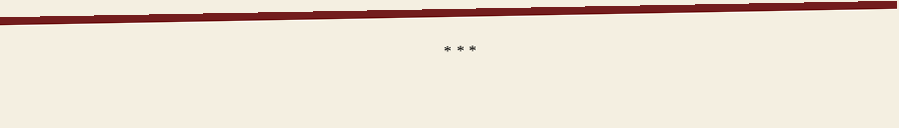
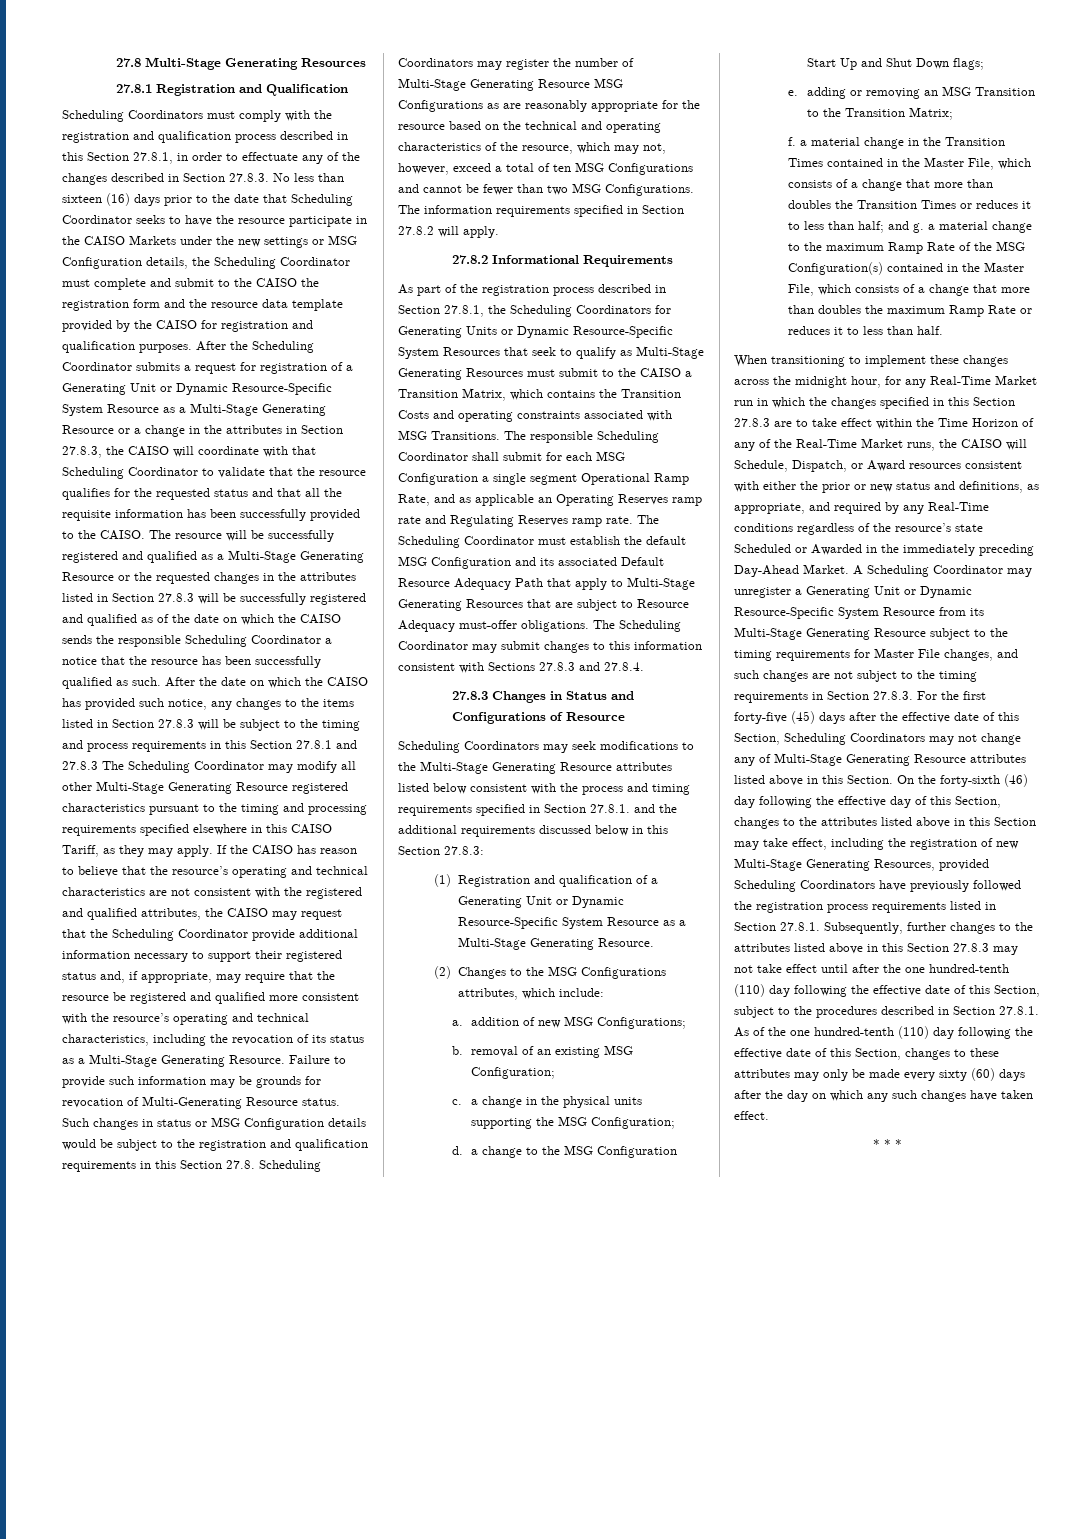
+ 27.8 Multi-Stage Generating Resources
+ 27.8.1 Registration and Qualification
+ Scheduling Coordinators must comply with the registration and qualification process described in this Section 27.8.1, in order to effectuate any of the changes described in Section 27.8.3. No less than sixteen (16) days prior to the date that Scheduling Coordinator seeks to have the resource participate in the CAISO Markets under the new settings or MSG Configuration details, the Scheduling Coordinator must complete and submit to the CAISO the registration form and the resource data template provided by the CAISO for registration and qualification purposes. After the Scheduling Coordinator submits a request for registration of a Generating Unit or Dynamic Resource-Specific System Resource as a Multi-Stage Generating Resource or a change in the attributes in Section 27.8.3, the CAISO will coordinate with that Scheduling Coordinator to validate that the resource qualifies for the requested status and that all the requisite information has been successfully provided to the CAISO. The resource will be successfully registered and qualified as a Multi-Stage Generating Resource or the requested changes in the attributes listed in Section 27.8.3 will be successfully registered and qualified as of the date on which the CAISO sends the responsible Scheduling Coordinator a notice that the resource has been successfully qualified as such. After the date on which the CAISO has provided such notice, any changes to the items listed in Section 27.8.3 will be subject to the timing and process requirements in this Section 27.8.1 and 27.8.3 The Scheduling Coordinator may modify all other Multi-Stage Generating Resource registered characteristics pursuant to the timing and processing requirements specified elsewhere in this CAISO Tariff, as they may apply. If the CAISO has reason to believe that the resource’s operating and technical characteristics are not consistent with the registered and qualified attributes, the CAISO may request that the Scheduling Coordinator provide additional information necessary to support their registered status and, if appropriate, may require that the resource be registered and qualified more consistent with the resource’s operating and technical characteristics, including the revocation of its status as a Multi-Stage Generating Resource. Failure to provide such information may be grounds for revocation of Multi-Generating Resource status. Such changes in status or MSG Configuration details would be subject to the registration and qualification requirements in this Section 27.8. Scheduling Coordinators may register the number of Multi-Stage Generating Resource MSG Configurations as are reasonably appropriate for the resource based on the technical and operating characteristics of the resource, which may not, however, exceed a total of ten MSG Configurations and cannot be fewer than two MSG Configurations. The information requirements specified in Section 27.8.2 will apply.
+ 27.8.2 Informational Requirements
+ As part of the registration process described in Section 27.8.1, the Scheduling Coordinators for Generating Units or Dynamic Resource-Specific System Resources that seek to qualify as Multi-Stage Generating Resources must submit to the CAISO a Transition Matrix, which contains the Transition Costs and operating constraints associated with MSG Transitions. The responsible Scheduling Coordinator shall submit for each MSG Configuration a single segment Operational Ramp Rate, and as applicable an Operating Reserves ramp rate and Regulating Reserves ramp rate. The Scheduling Coordinator must establish the default MSG Configuration and its associated Default Resource Adequacy Path that apply to Multi-Stage Generating Resources that are subject to Resource Adequacy must-offer obligations. The Scheduling Coordinator may submit changes to this information consistent with Sections 27.8.3 and 27.8.4.
+ 27.8.3 Changes in Status and Configurations of Resource
+ Scheduling Coordinators may seek modifications to the Multi-Stage Generating Resource attributes listed below consistent with the process and timing requirements specified in Section 27.8.1. and the additional requirements discussed below in this Section 27.8.3:
+ (1) Registration and qualification of a Generating Unit or Dynamic Resource-Specific System Resource as a Multi-Stage Generating Resource.
+ (2) Changes to the MSG Configurations attributes, which include:
+ a. addition of new MSG Configurations;
+ b. removal of an existing MSG Configuration;
+ c. a change in the physical units supporting the MSG Configuration;
+ d. a change to the MSG Configuration Start Up and Shut Down flags;
+ e. adding or removing an MSG Transition to the Transition Matrix;
+ f. a material change in the Transition Times contained in the Master File, which consists of a change that more than doubles the Transition Times or reduces it to less than half; and g. a material change to the maximum Ramp Rate of the MSG Configuration(s) contained in the Master File, which consists of a change that more than doubles the maximum Ramp Rate or reduces it to less than half.
+ When transitioning to implement these changes across the midnight hour, for any Real-Time Market run in which the changes specified in this Section 27.8.3 are to take effect within the Time Horizon of any of the Real-Time Market runs, the CAISO will Schedule, Dispatch, or Award resources consistent with either the prior or new status and definitions, as appropriate, and required by any Real-Time conditions regardless of the resource’s state Scheduled or Awarded in the immediately preceding Day-Ahead Market. A Scheduling Coordinator may unregister a Generating Unit or Dynamic Resource-Specific System Resource from its Multi-Stage Generating Resource subject to the timing requirements for Master File changes, and such changes are not subject to the timing requirements in Section 27.8.3. For the first forty-five (45) days after the effective date of this Section, Scheduling Coordinators may not change any of Multi-Stage Generating Resource attributes listed above in this Section. On the forty-sixth (46) day following the effective day of this Section, changes to the attributes listed above in this Section may take effect, including the registration of new Multi-Stage Generating Resources, provided Scheduling Coordinators have previously followed the registration process requirements listed in Section 27.8.1. Subsequently, further changes to the attributes listed above in this Section 27.8.3 may not take effect until after the one hundred-tenth (110) day following the effective date of this Section, subject to the procedures described in Section 27.8.1. As of the one hundred-tenth (110) day following the effective date of this Section, changes to these attributes may only be made every sixty (60) days after the day on which any such changes have taken effect.

